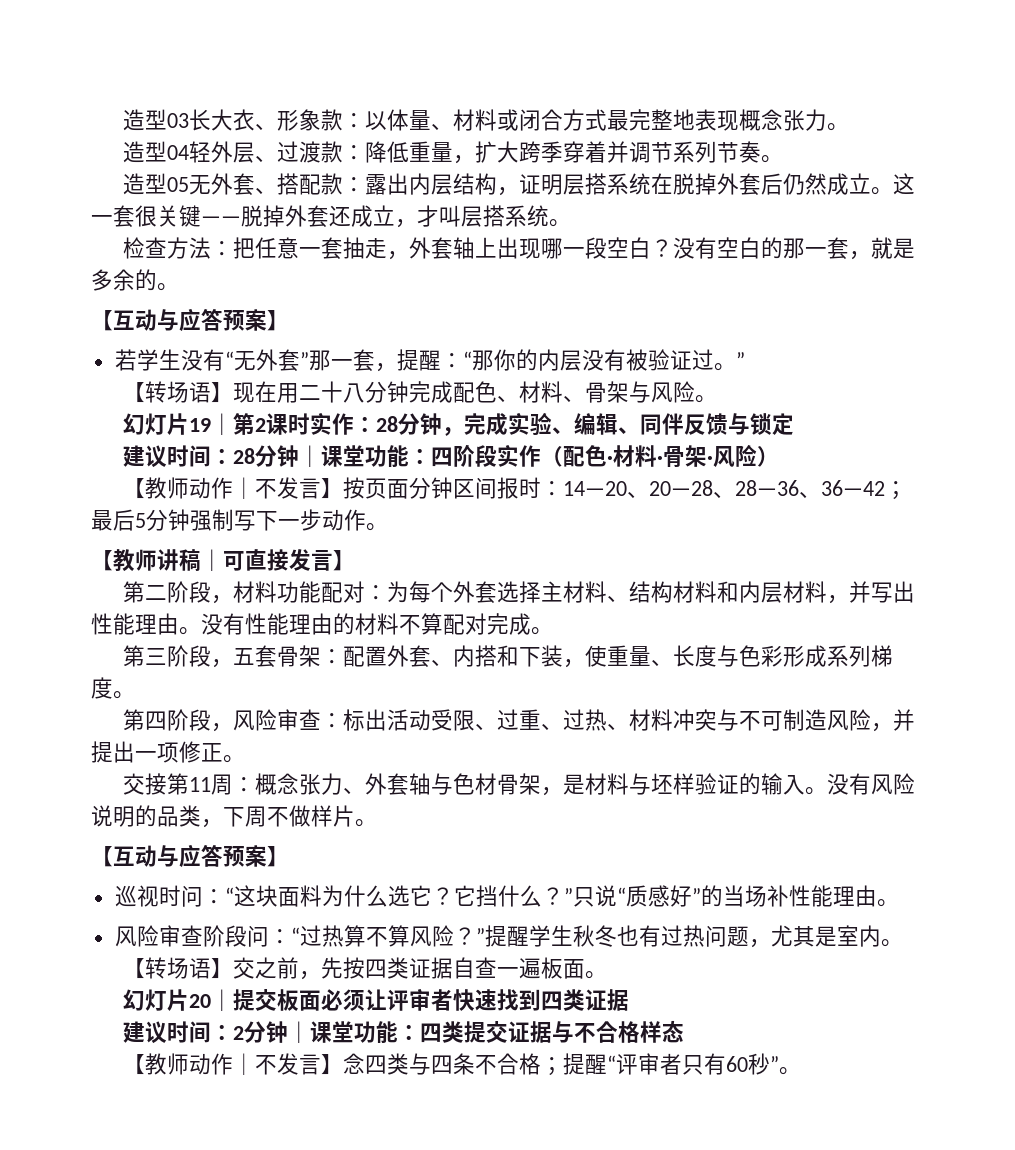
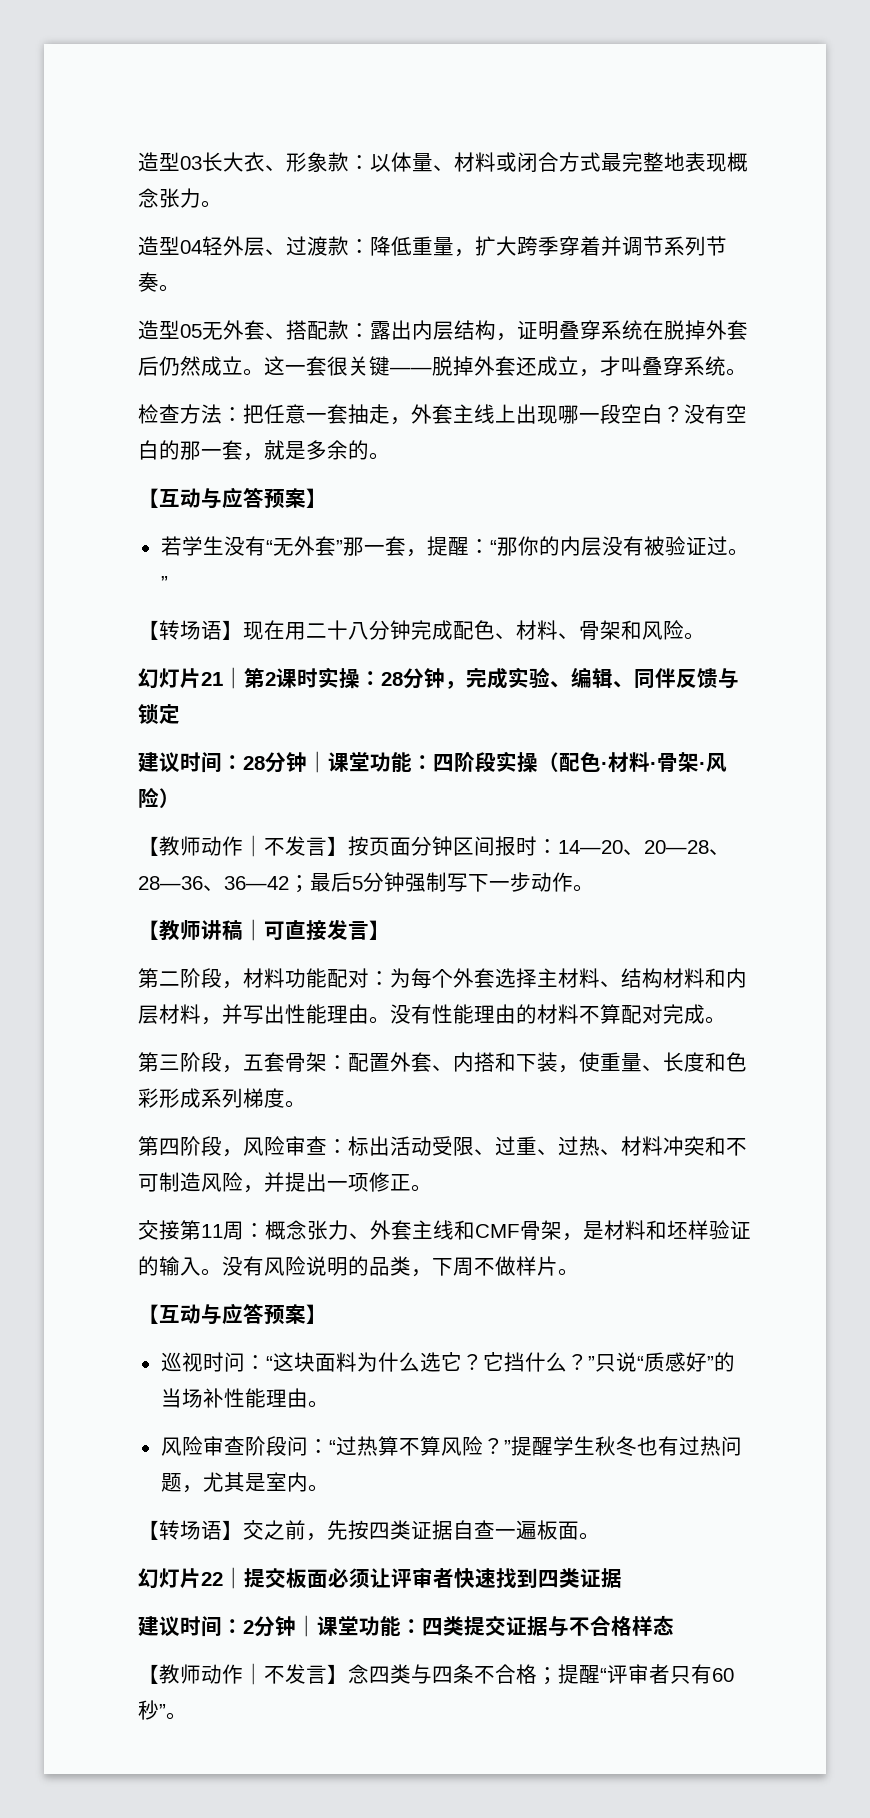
- 造型05无外套、搭配款：露出内层结构，证明层搭系统在脱掉外套后仍然成立。
+ 造型05无外套、搭配款：露出内层结构，证明叠穿系统在脱掉外套后仍然成立。
- 这一套很关键——脱掉外套还成立，才叫层搭系统。
+ 这一套很关键——脱掉外套还成立，才叫叠穿系统。
- 检查方法：把任意一套抽走，外套轴上出现哪一段空白？
+ 检查方法：把任意一套抽走，外套主线上出现哪一段空白？
- 【转场语】现在用二十八分钟完成配色、材料、骨架与风险。
+ 【转场语】现在用二十八分钟完成配色、材料、骨架和风险。
- 幻灯片19｜第2课时实作：28分钟，完成实验、编辑、同伴反馈与锁定
+ 幻灯片21｜第2课时实操：28分钟，完成实验、编辑、同伴反馈与锁定
- 建议时间：28分钟｜课堂功能：四阶段实作（配色·材料·骨架·风险）
+ 建议时间：28分钟｜课堂功能：四阶段实操（配色·材料·骨架·风险）
- 第三阶段，五套骨架：配置外套、内搭和下装，使重量、长度与色彩形成系列梯度。
+ 第三阶段，五套骨架：配置外套、内搭和下装，使重量、长度和色彩形成系列梯度。
- 第四阶段，风险审查：标出活动受限、过重、过热、材料冲突与不可制造风险，并提出一项修正。
+ 第四阶段，风险审查：标出活动受限、过重、过热、材料冲突和不可制造风险，并提出一项修正。
- 交接第11周：概念张力、外套轴与色材骨架，是材料与坯样验证的输入。
+ 交接第11周：概念张力、外套主线和CMF骨架，是材料和坯样验证的输入。
- 幻灯片20｜提交板面必须让评审者快速找到四类证据
+ 幻灯片22｜提交板面必须让评审者快速找到四类证据

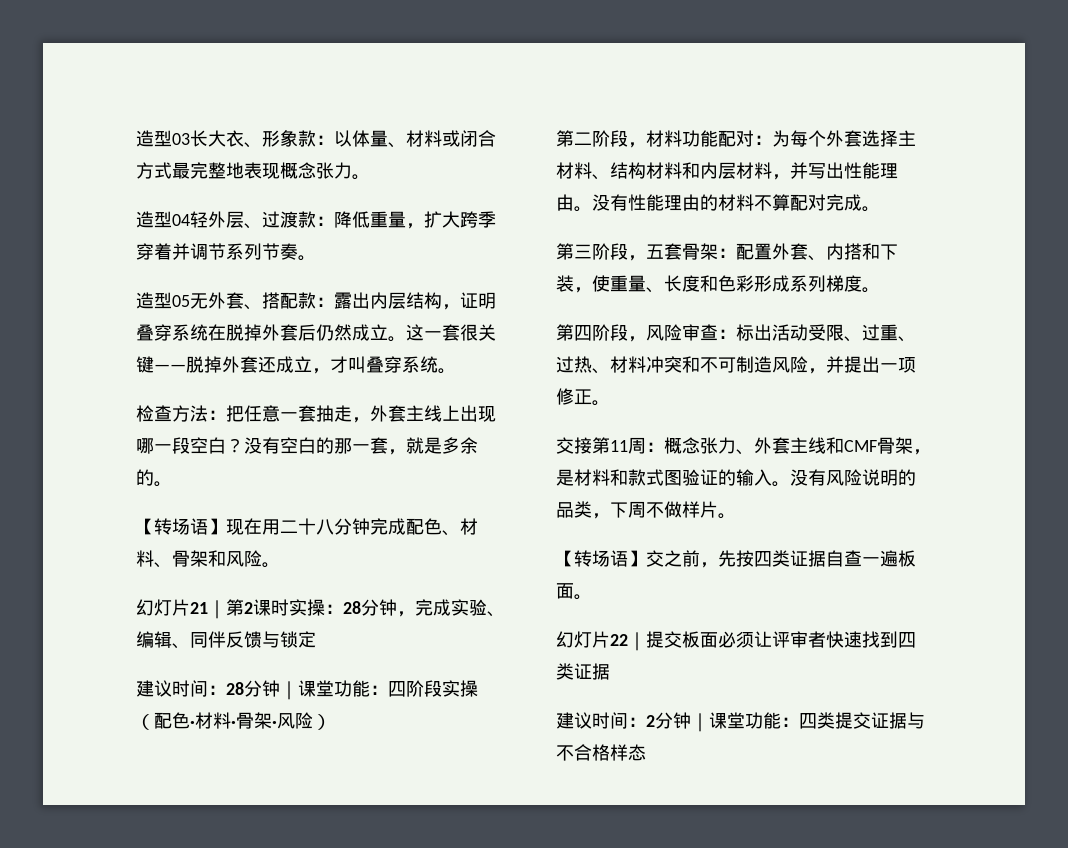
  没有空白的那一套，就是多余的。
- 【互动与应答预案】
- 若学生没有“无外套”那一套，提醒：“那你的内层没有被验证过。”
- 【教师动作｜不发言】按页面分钟区间报时：14—20、20—28、28—36、36—42；最后5分钟强制写下一步动作。
- 【教师讲稿｜可直接发言】
- 交接第11周：概念张力、外套主线和CMF骨架，是材料和坯样验证的输入。
+ 交接第11周：概念张力、外套主线和CMF骨架，是材料和款式图验证的输入。
  没有风险说明的品类，下周不做样片。
- 【互动与应答预案】
- 巡视时问：“这块面料为什么选它？它挡什么？”只说“质感好”的当场补性能理由。
- 风险审查阶段问：“过热算不算风险？”提醒学生秋冬也有过热问题，尤其是室内。
- 【教师动作｜不发言】念四类与四条不合格；提醒“评审者只有60秒”。

